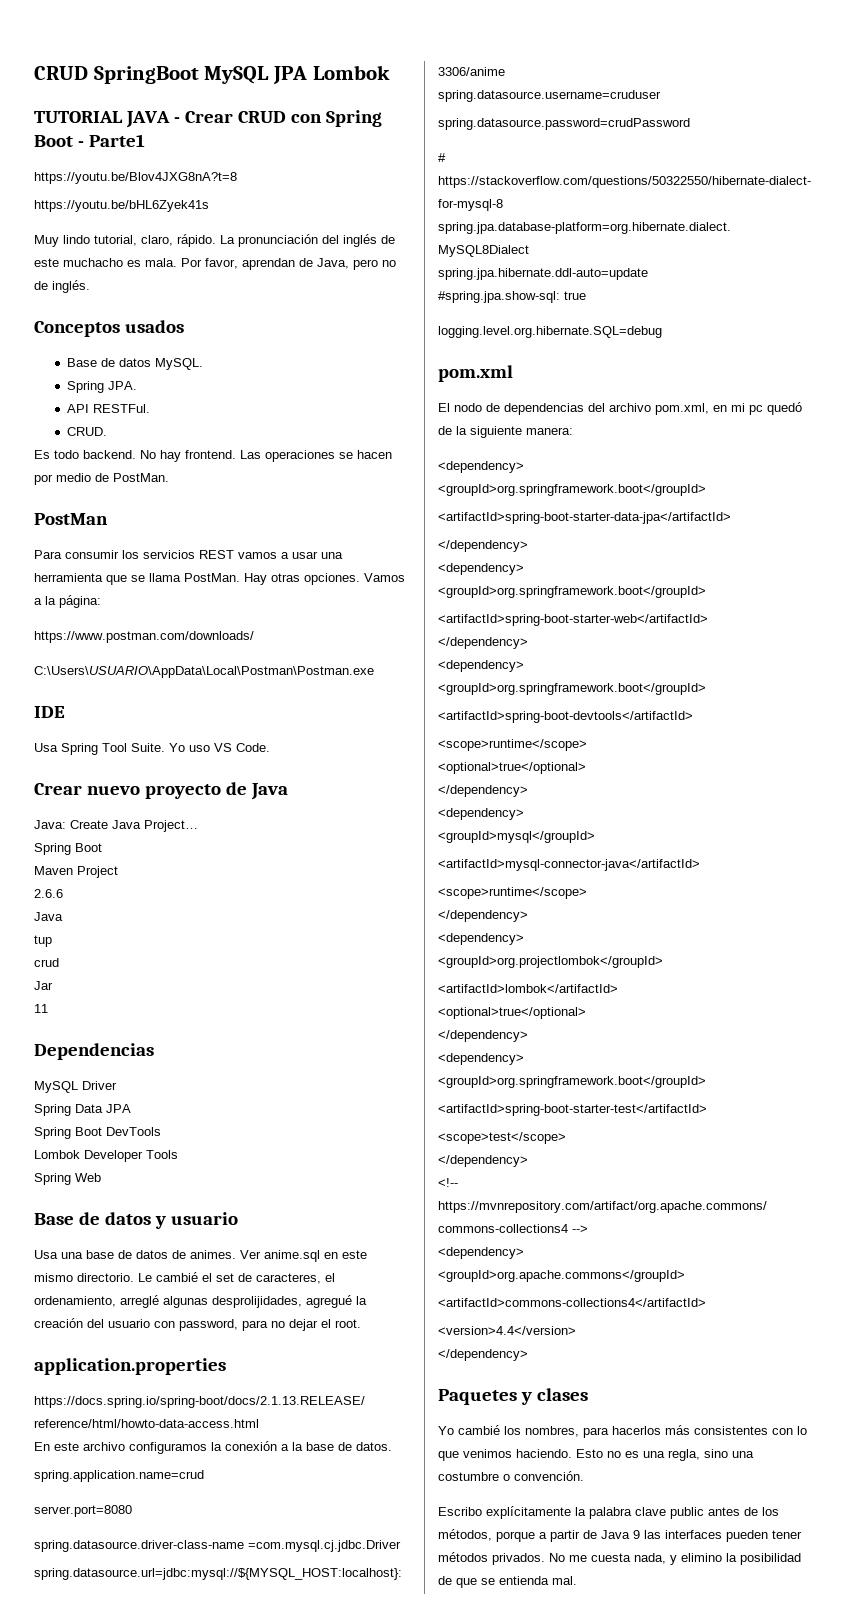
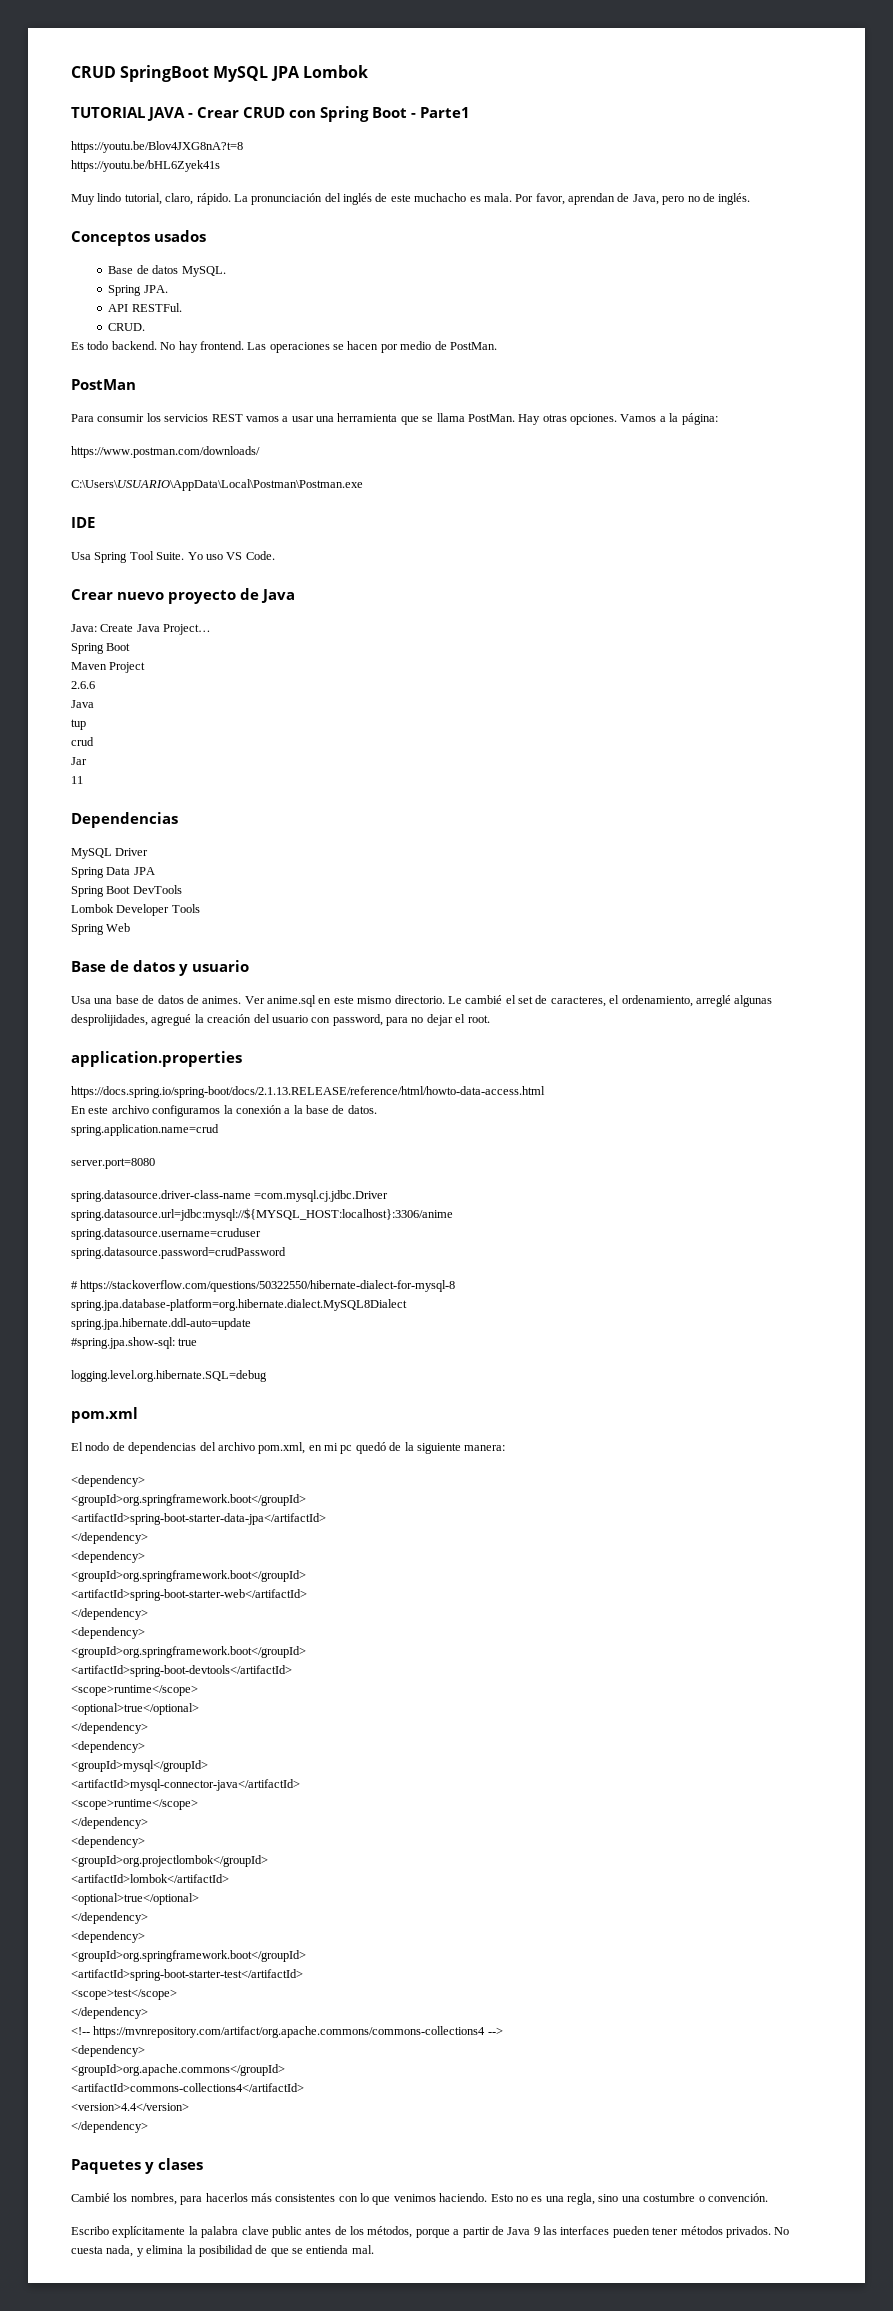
- Yo cambié los nombres, para hacerlos más consistentes con lo que venimos haciendo.
+ Cambié los nombres, para hacerlos más consistentes con lo que venimos haciendo.
- No me cuesta nada, y elimino la posibilidad de que se entienda mal.
+ No cuesta nada, y elimina la posibilidad de que se entienda mal.

